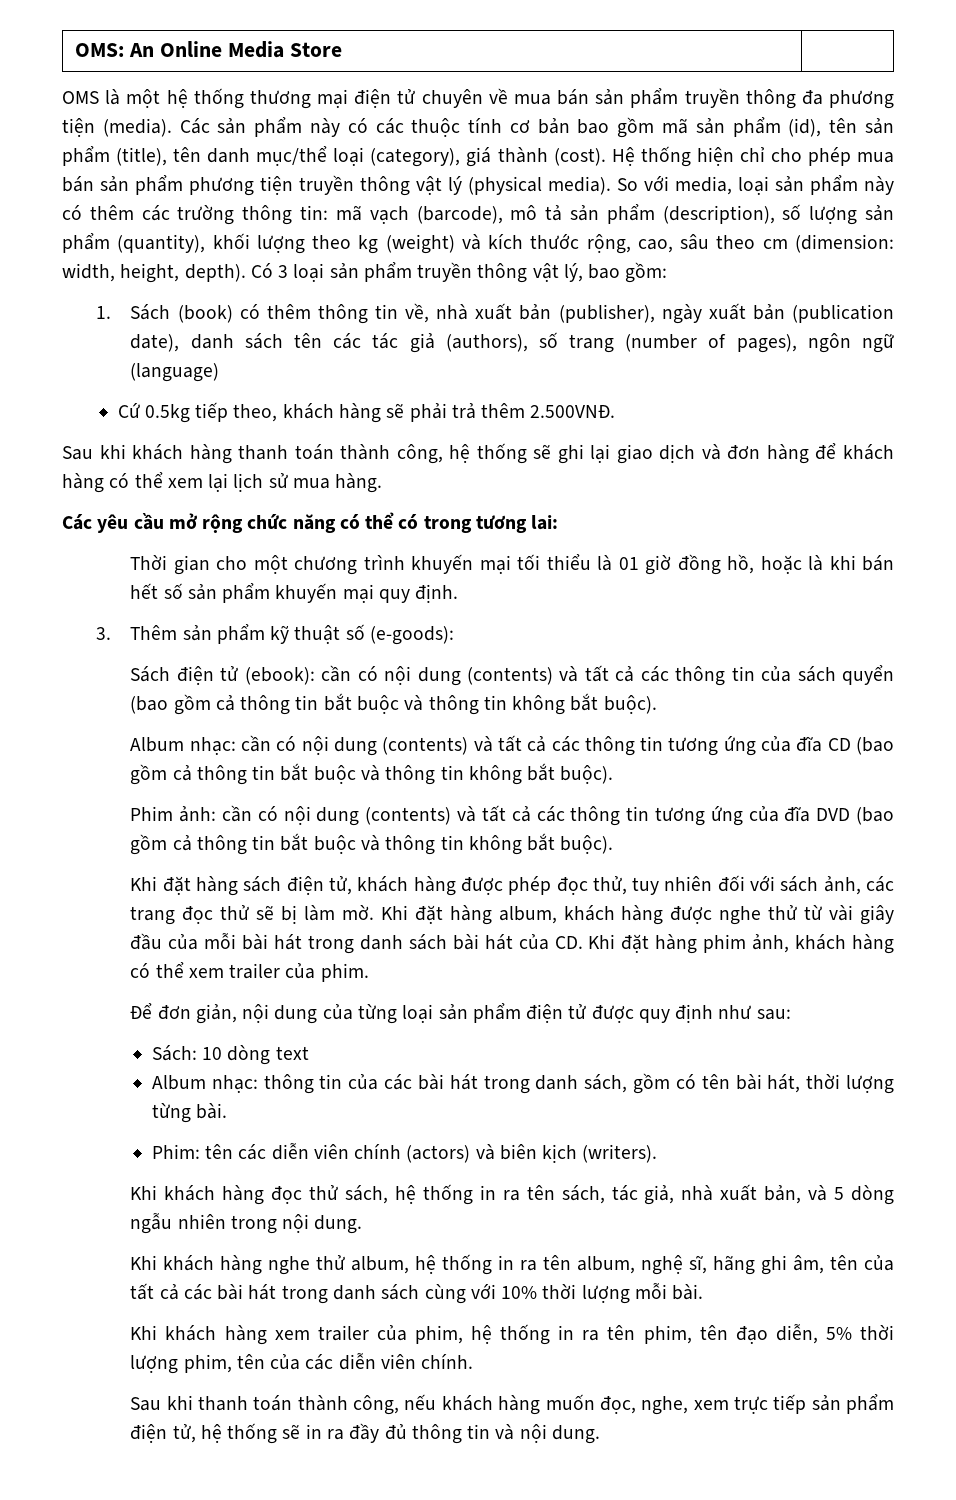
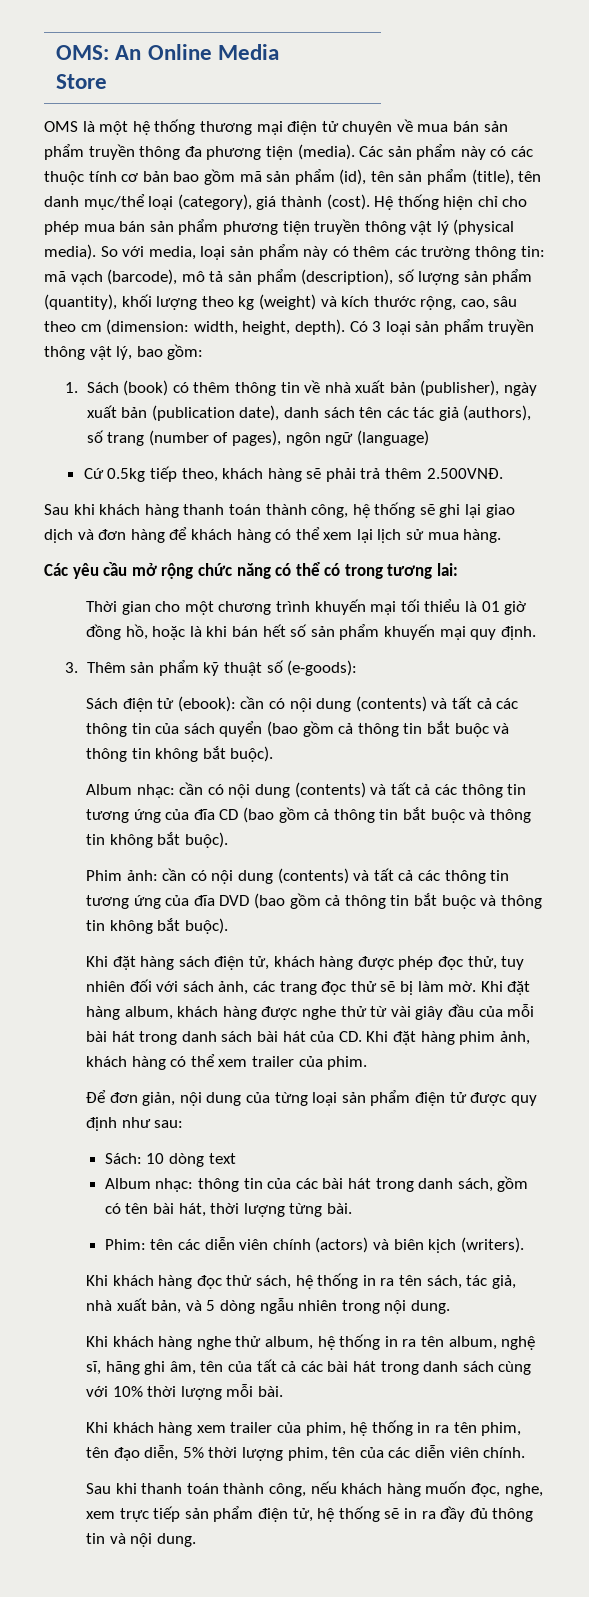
- 1. Sách (book) có thêm thông tin về, nhà xuất bản (publisher), ngày xuất bản (publication date), danh sách tên các tác giả (authors), số trang (number of pages), ngôn ngữ (language)
+ 1. Sách (book) có thêm thông tin về nhà xuất bản (publisher), ngày xuất bản (publication date), danh sách tên các tác giả (authors), số trang (number of pages), ngôn ngữ (language)

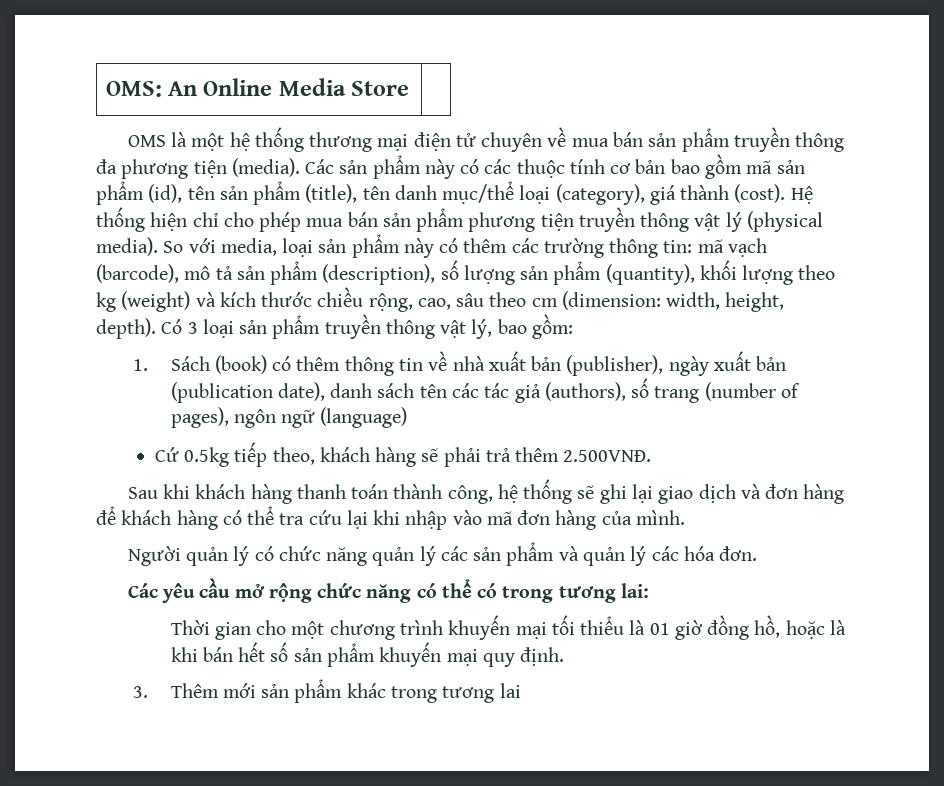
- So với media, loại sản phẩm này có thêm các trường thông tin: mã vạch (barcode), mô tả sản phẩm (description), số lượng sản phẩm (quantity), khối lượng theo kg (weight) và kích thước rộng, cao, sâu theo cm (dimension: width, height, depth).
+ So với media, loại sản phẩm này có thêm các trường thông tin: mã vạch (barcode), mô tả sản phẩm (description), số lượng sản phẩm (quantity), khối lượng theo kg (weight) và kích thước chiều rộng, cao, sâu theo cm (dimension: width, height, depth).
- Sau khi khách hàng thanh toán thành công, hệ thống sẽ ghi lại giao dịch và đơn hàng để khách hàng có thể xem lại lịch sử mua hàng.
+ Sau khi khách hàng thanh toán thành công, hệ thống sẽ ghi lại giao dịch và đơn hàng để khách hàng có thể tra cứu lại khi nhập vào mã đơn hàng của mình.
+ Người quản lý có chức năng quản lý các sản phẩm và quản lý các hóa đơn.
- 3. Thêm sản phẩm kỹ thuật số (e-goods):
- Sách điện tử (ebook): cần có nội dung (contents) và tất cả các thông tin của sách quyển (bao gồm cả thông tin bắt buộc và thông tin không bắt buộc).
- Album nhạc: cần có nội dung (contents) và tất cả các thông tin tương ứng của đĩa CD (bao gồm cả thông tin bắt buộc và thông tin không bắt buộc).
- Phim ảnh: cần có nội dung (contents) và tất cả các thông tin tương ứng của đĩa DVD (bao gồm cả thông tin bắt buộc và thông tin không bắt buộc).
- Khi đặt hàng sách điện tử, khách hàng được phép đọc thử, tuy nhiên đối với sách ảnh, các trang đọc thử sẽ bị làm mờ. Khi đặt hàng album, khách hàng được nghe thử từ vài giây đầu của mỗi bài hát trong danh sách bài hát của CD. Khi đặt hàng phim ảnh, khách hàng có thể xem trailer của phim.
- Để đơn giản, nội dung của từng loại sản phẩm điện tử được quy định như sau:
- Sách: 10 dòng text
- Album nhạc: thông tin của các bài hát trong danh sách, gồm có tên bài hát, thời lượng từng bài.
- Phim: tên các diễn viên chính (actors) và biên kịch (writers).
- Khi khách hàng đọc thử sách, hệ thống in ra tên sách, tác giả, nhà xuất bản, và 5 dòng ngẫu nhiên trong nội dung.
- Khi khách hàng nghe thử album, hệ thống in ra tên album, nghệ sĩ, hãng ghi âm, tên của tất cả các bài hát trong danh sách cùng với 10% thời lượng mỗi bài.
- Khi khách hàng xem trailer của phim, hệ thống in ra tên phim, tên đạo diễn, 5% thời lượng phim, tên của các diễn viên chính.
- Sau khi thanh toán thành công, nếu khách hàng muốn đọc, nghe, xem trực tiếp sản phẩm điện tử, hệ thống sẽ in ra đầy đủ thông tin và nội dung.
+ 3. Thêm mới sản phẩm khác trong tương lai

